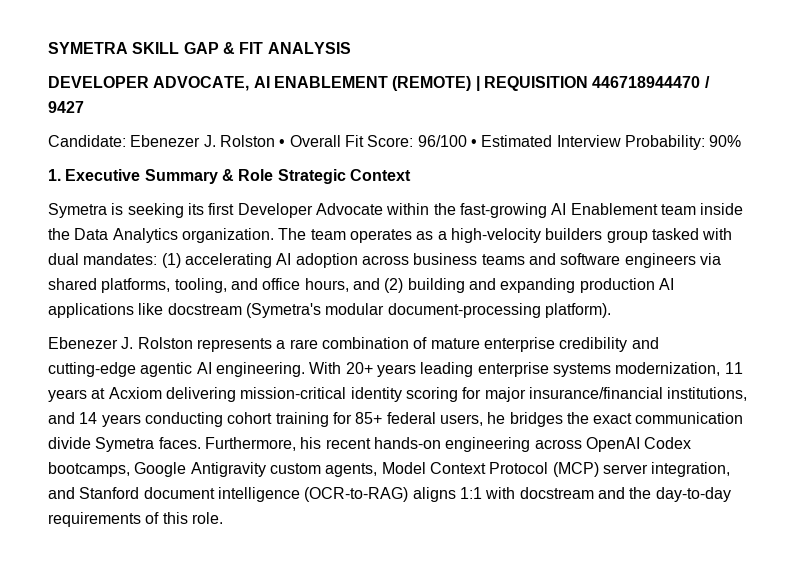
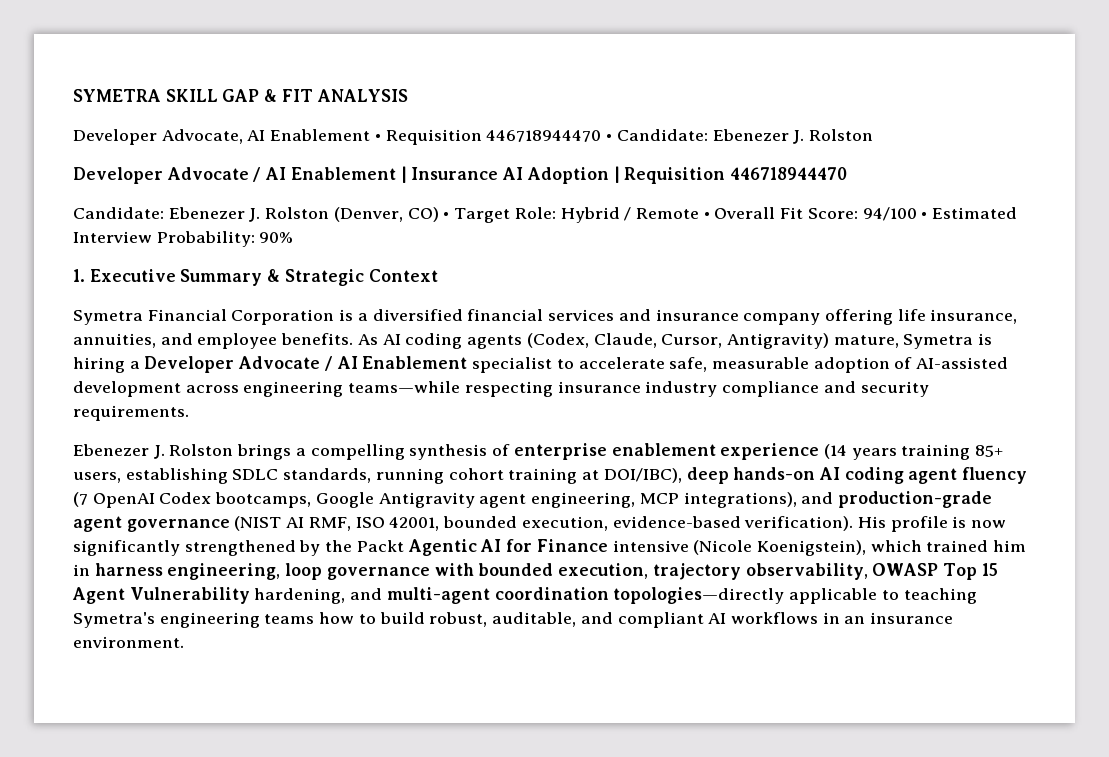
- DEVELOPER ADVOCATE, AI ENABLEMENT (REMOTE) | REQUISITION 446718944470 / 9427
- Candidate: Ebenezer J. Rolston • Overall Fit Score: 96/100 • Estimated Interview Probability: 90%
+ Developer Advocate, AI Enablement • Requisition 446718944470 • Candidate: Ebenezer J. Rolston
+ Developer Advocate / AI Enablement | Insurance AI Adoption | Requisition 446718944470
+ Candidate: Ebenezer J. Rolston (Denver, CO) • Target Role: Hybrid / Remote • Overall Fit Score: 94/100 • Estimated Interview Probability: 90%
- 1. Executive Summary & Role Strategic Context
+ 1. Executive Summary & Strategic Context
- Symetra is seeking its first Developer Advocate within the fast-growing AI Enablement team inside the Data Analytics organization. The team operates as a high-velocity builders group tasked with dual mandates: (1) accelerating AI adoption across business teams and software engineers via shared platforms, tooling, and office hours, and (2) building and expanding production AI applications like docstream (Symetra's modular document-processing platform).
- Ebenezer J. Rolston represents a rare combination of mature enterprise credibility and cutting-edge agentic AI engineering. With 20+ years leading enterprise systems modernization, 11 years at Acxiom delivering mission-critical identity scoring for major insurance/financial institutions, and 14 years conducting cohort training for 85+ federal users, he bridges the exact communication divide Symetra faces. Furthermore, his recent hands-on engineering across OpenAI Codex bootcamps, Google Antigravity custom agents, Model Context Protocol (MCP) server integration, and Stanford document intelligence (OCR-to-RAG) aligns 1:1 with docstream and the day-to-day requirements of this role.
+ Symetra Financial Corporation is a diversified financial services and insurance company offering life insurance, annuities, and employee benefits. As AI coding agents (Codex, Claude, Cursor, Antigravity) mature, Symetra is hiring a Developer Advocate / AI Enablement specialist to accelerate safe, measurable adoption of AI-assisted development across engineering teams—while respecting insurance industry compliance and security requirements.
+ Ebenezer J. Rolston brings a compelling synthesis of enterprise enablement experience (14 years training 85+ users, establishing SDLC standards, running cohort training at DOI/IBC), deep hands-on AI coding agent fluency (7 OpenAI Codex bootcamps, Google Antigravity agent engineering, MCP integrations), and production-grade agent governance (NIST AI RMF, ISO 42001, bounded execution, evidence-based verification). His profile is now significantly strengthened by the Packt Agentic AI for Finance intensive (Nicole Koenigstein), which trained him in harness engineering, loop governance with bounded execution, trajectory observability, OWASP Top 15 Agent Vulnerability hardening, and multi-agent coordination topologies—directly applicable to teaching Symetra's engineering teams how to build robust, auditable, and compliant AI workflows in an insurance environment.

